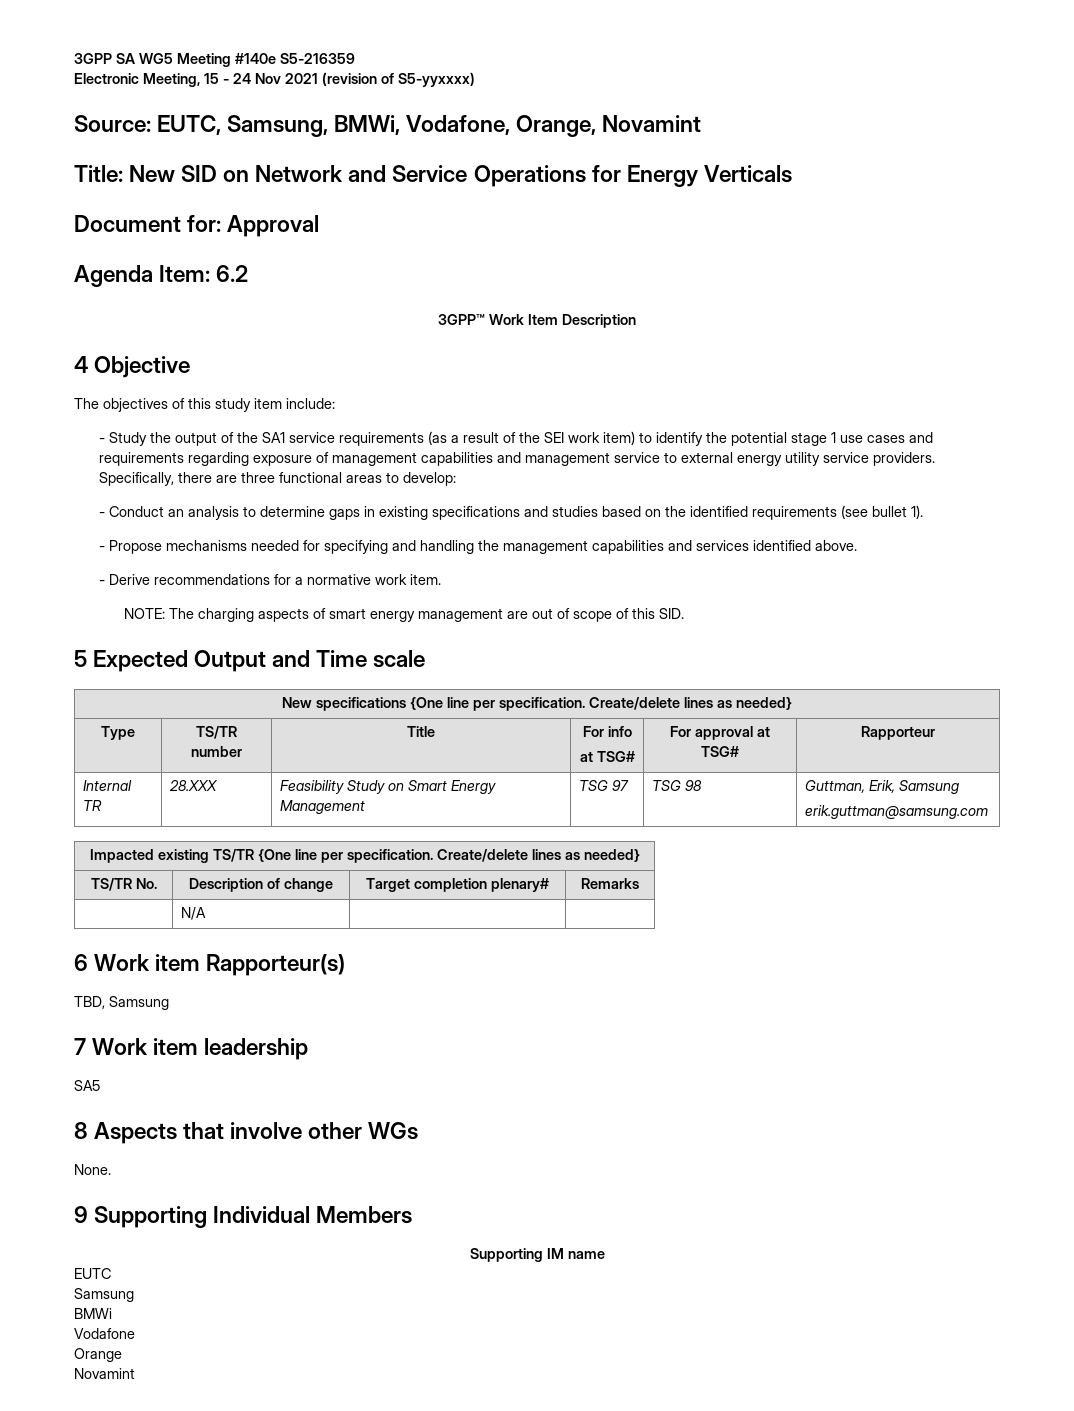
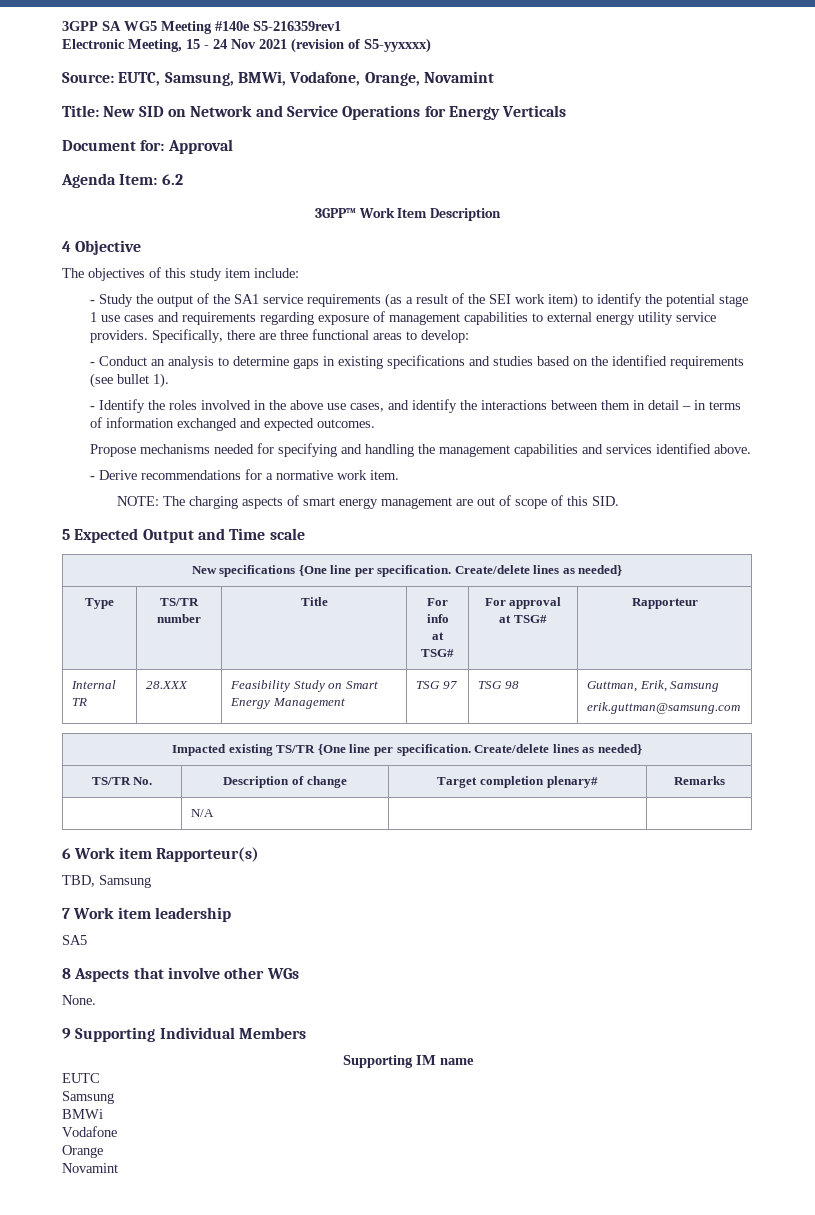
- 3GPP SA WG5 Meeting #140e S5-216359
+ 3GPP SA WG5 Meeting #140e S5-216359rev1
- - Study the output of the SA1 service requirements (as a result of the SEI work item) to identify the potential stage 1 use cases and requirements regarding exposure of management capabilities and management service to external energy utility service providers.
+ - Study the output of the SA1 service requirements (as a result of the SEI work item) to identify the potential stage 1 use cases and requirements regarding exposure of management capabilities to external energy utility service providers.
- - Propose mechanisms needed for specifying and handling the management capabilities and services identified above.
+ - Identify the roles involved in the above use cases, and identify the interactions between them in detail – in terms of information exchanged and expected outcomes.
+ Propose mechanisms needed for specifying and handling the management capabilities and services identified above.

